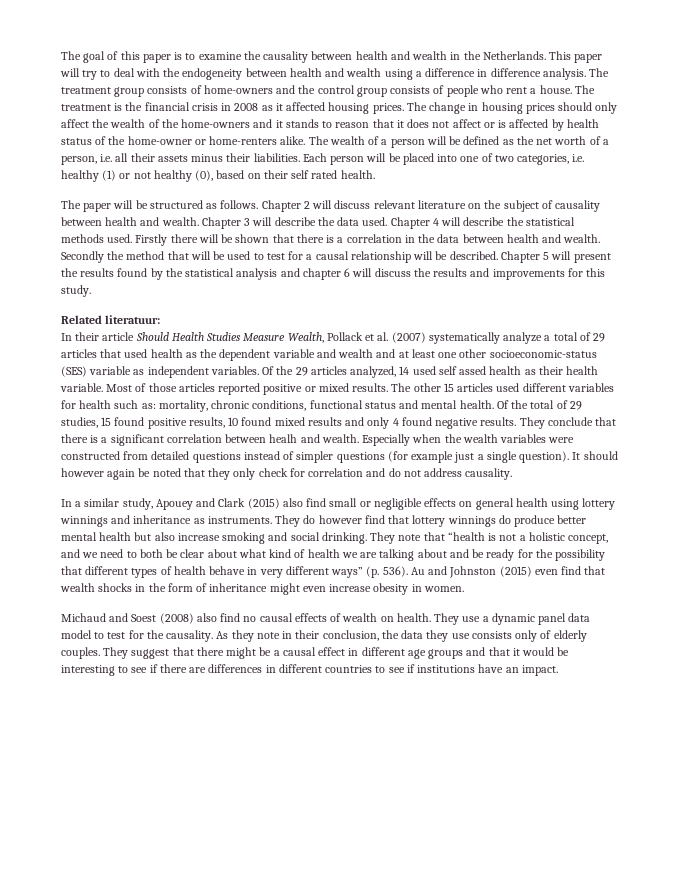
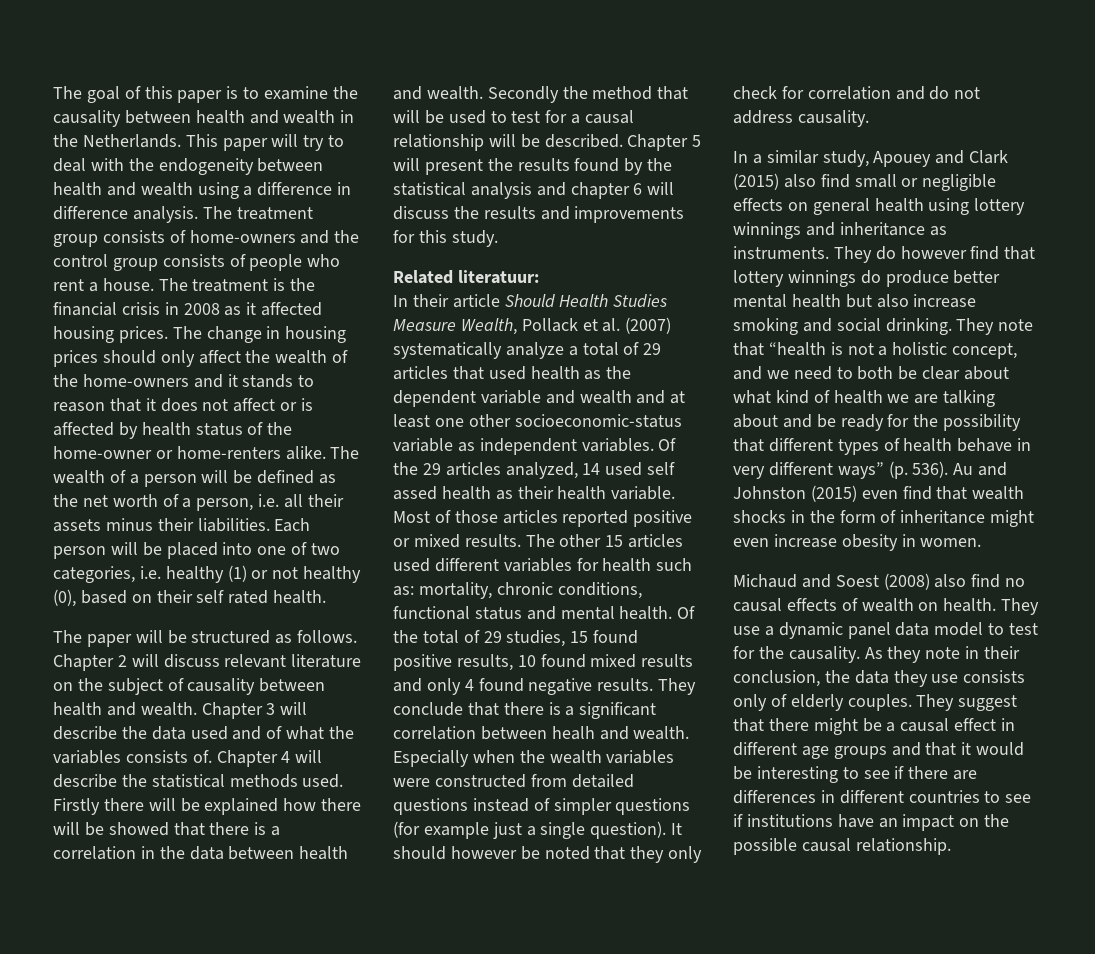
- Chapter 3 will describe the data used.
+ Chapter 3 will describe the data used and of what the variables consists of.
- Firstly there will be shown that there is a correlation in the data between health and wealth.
+ Firstly there will be explained how there will be showed that there is a correlation in the data between health and wealth.
- In their article Should Health Studies Measure Wealth, Pollack et al. (2007) systematically analyze a total of 29 articles that used health as the dependent variable and wealth and at least one other socioeconomic-status (SES) variable as independent variables.
+ In their article Should Health Studies Measure Wealth, Pollack et al. (2007) systematically analyze a total of 29 articles that used health as the dependent variable and wealth and at least one other socioeconomic-status variable as independent variables.
- It should however again be noted that they only check for correlation and do not address causality.
+ It should however be noted that they only check for correlation and do not address causality.
- They suggest that there might be a causal effect in different age groups and that it would be interesting to see if there are differences in different countries to see if institutions have an impact.
+ They suggest that there might be a causal effect in different age groups and that it would be interesting to see if there are differences in different countries to see if institutions have an impact on the possible causal relationship.

